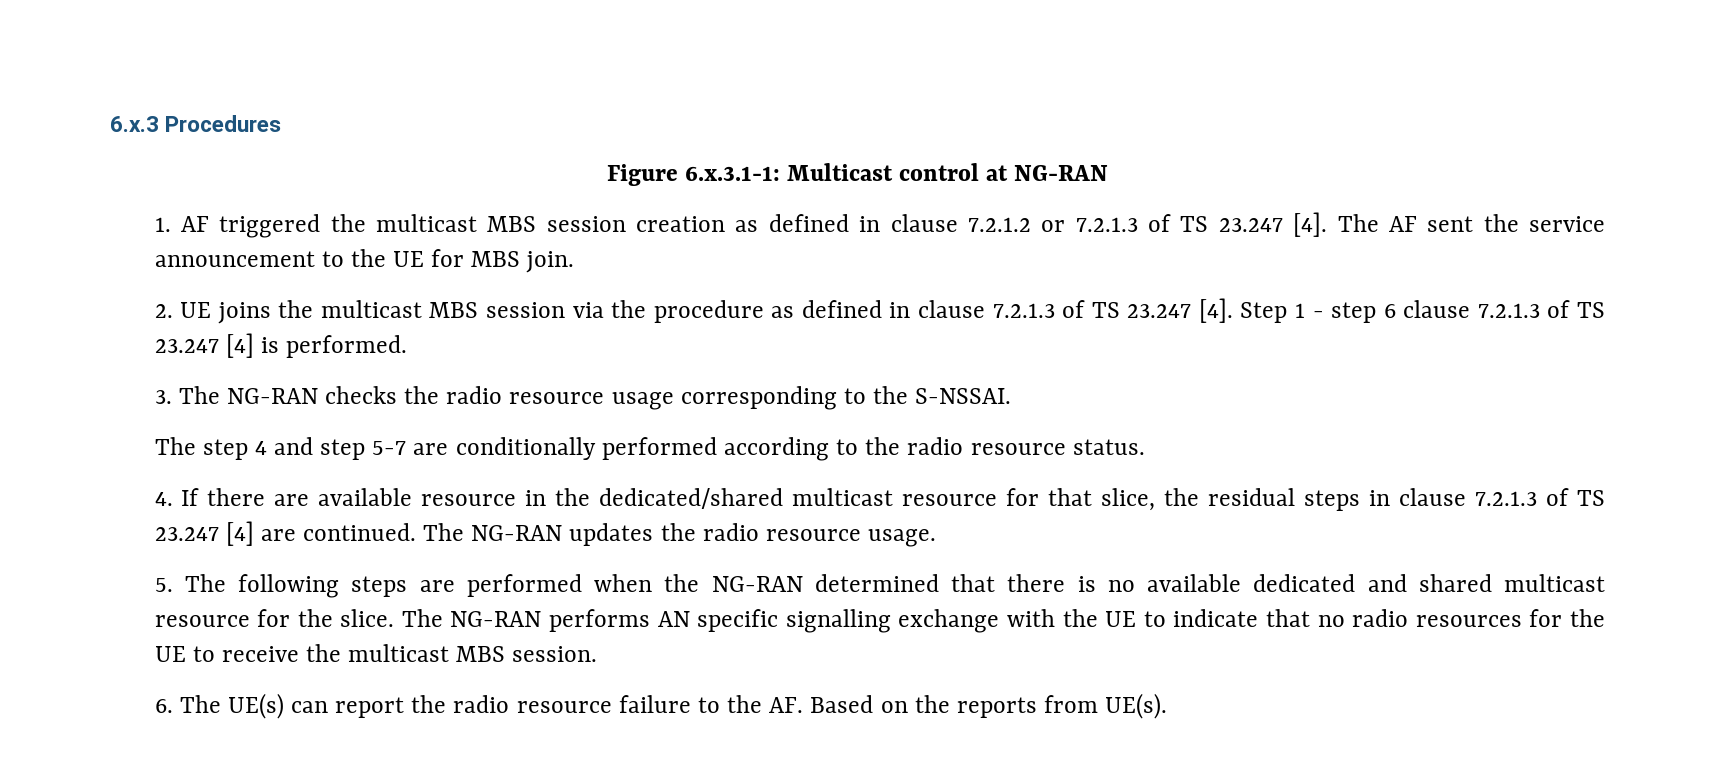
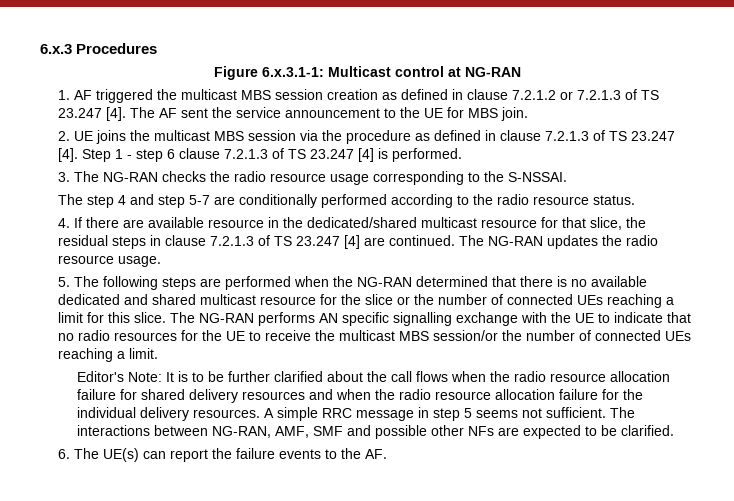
- 5. The following steps are performed when the NG-RAN determined that there is no available dedicated and shared multicast resource for the slice.
+ 5. The following steps are performed when the NG-RAN determined that there is no available dedicated and shared multicast resource for the slice or the number of connected UEs reaching a limit for this slice.
- The NG-RAN performs AN specific signalling exchange with the UE to indicate that no radio resources for the UE to receive the multicast MBS session.
+ The NG-RAN performs AN specific signalling exchange with the UE to indicate that no radio resources for the UE to receive the multicast MBS session/or the number of connected UEs reaching a limit.
+ Editor's Note: It is to be further clarified about the call flows when the radio resource allocation failure for shared delivery resources and when the radio resource allocation failure for the individual delivery resources. A simple RRC message in step 5 seems not sufficient. The interactions between NG-RAN, AMF, SMF and possible other NFs are expected to be clarified.
- 6. The UE(s) can report the radio resource failure to the AF. Based on the reports from UE(s).
+ 6. The UE(s) can report the failure events to the AF.

